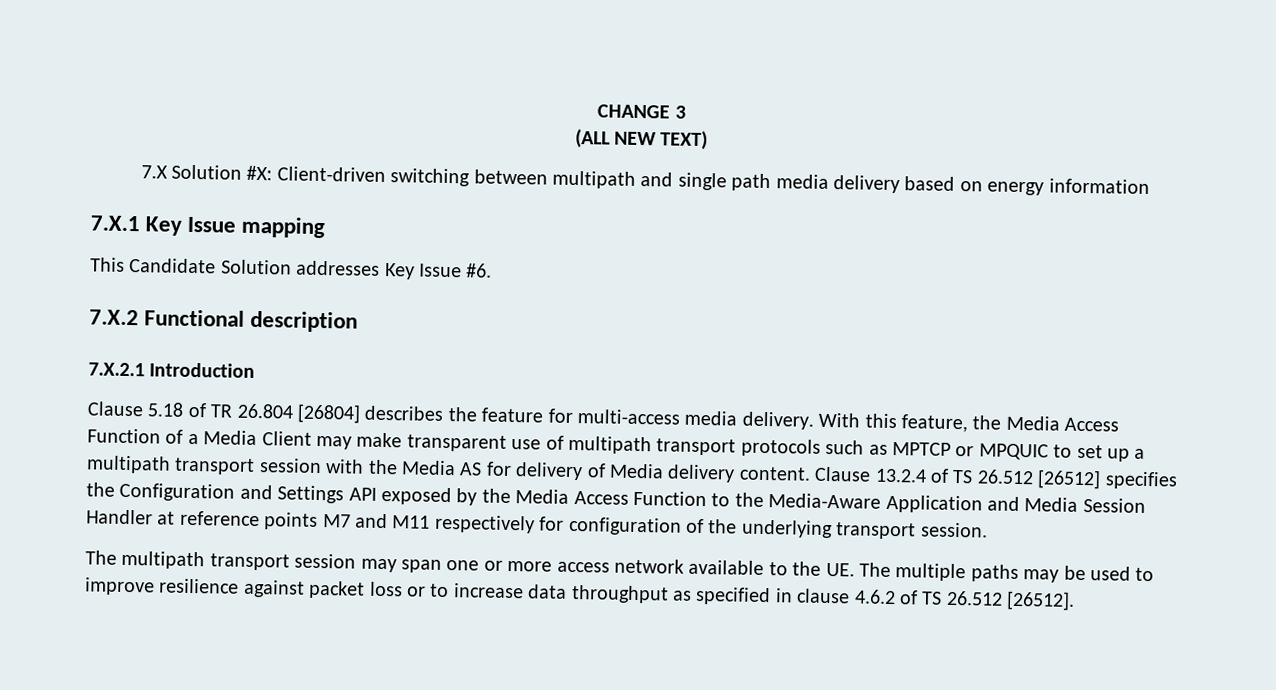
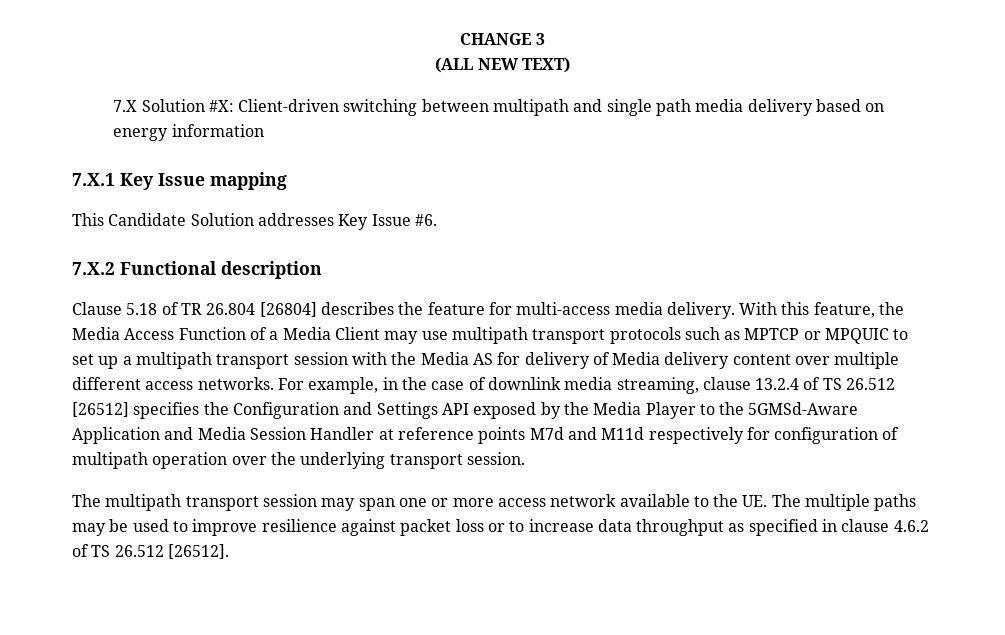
- 7.X.2.1 Introduction
- With this feature, the Media Access Function of a Media Client may make transparent use of multipath transport protocols such as MPTCP or MPQUIC to set up a multipath transport session with the Media AS for delivery of Media delivery content. Clause 13.2.4 of TS 26.512 [26512] specifies the Configuration and Settings API exposed by the Media Access Function to the Media-Aware Application and Media Session Handler at reference points M7 and M11 respectively for configuration of the underlying transport session.
+ With this feature, the Media Access Function of a Media Client may use multipath transport protocols such as MPTCP or MPQUIC to set up a multipath transport session with the Media AS for delivery of Media delivery content over multiple different access networks. For example, in the case of downlink media streaming, clause 13.2.4 of TS 26.512 [26512] specifies the Configuration and Settings API exposed by the Media Player to the 5GMSd-Aware Application and Media Session Handler at reference points M7d and M11d respectively for configuration of multipath operation over the underlying transport session.

